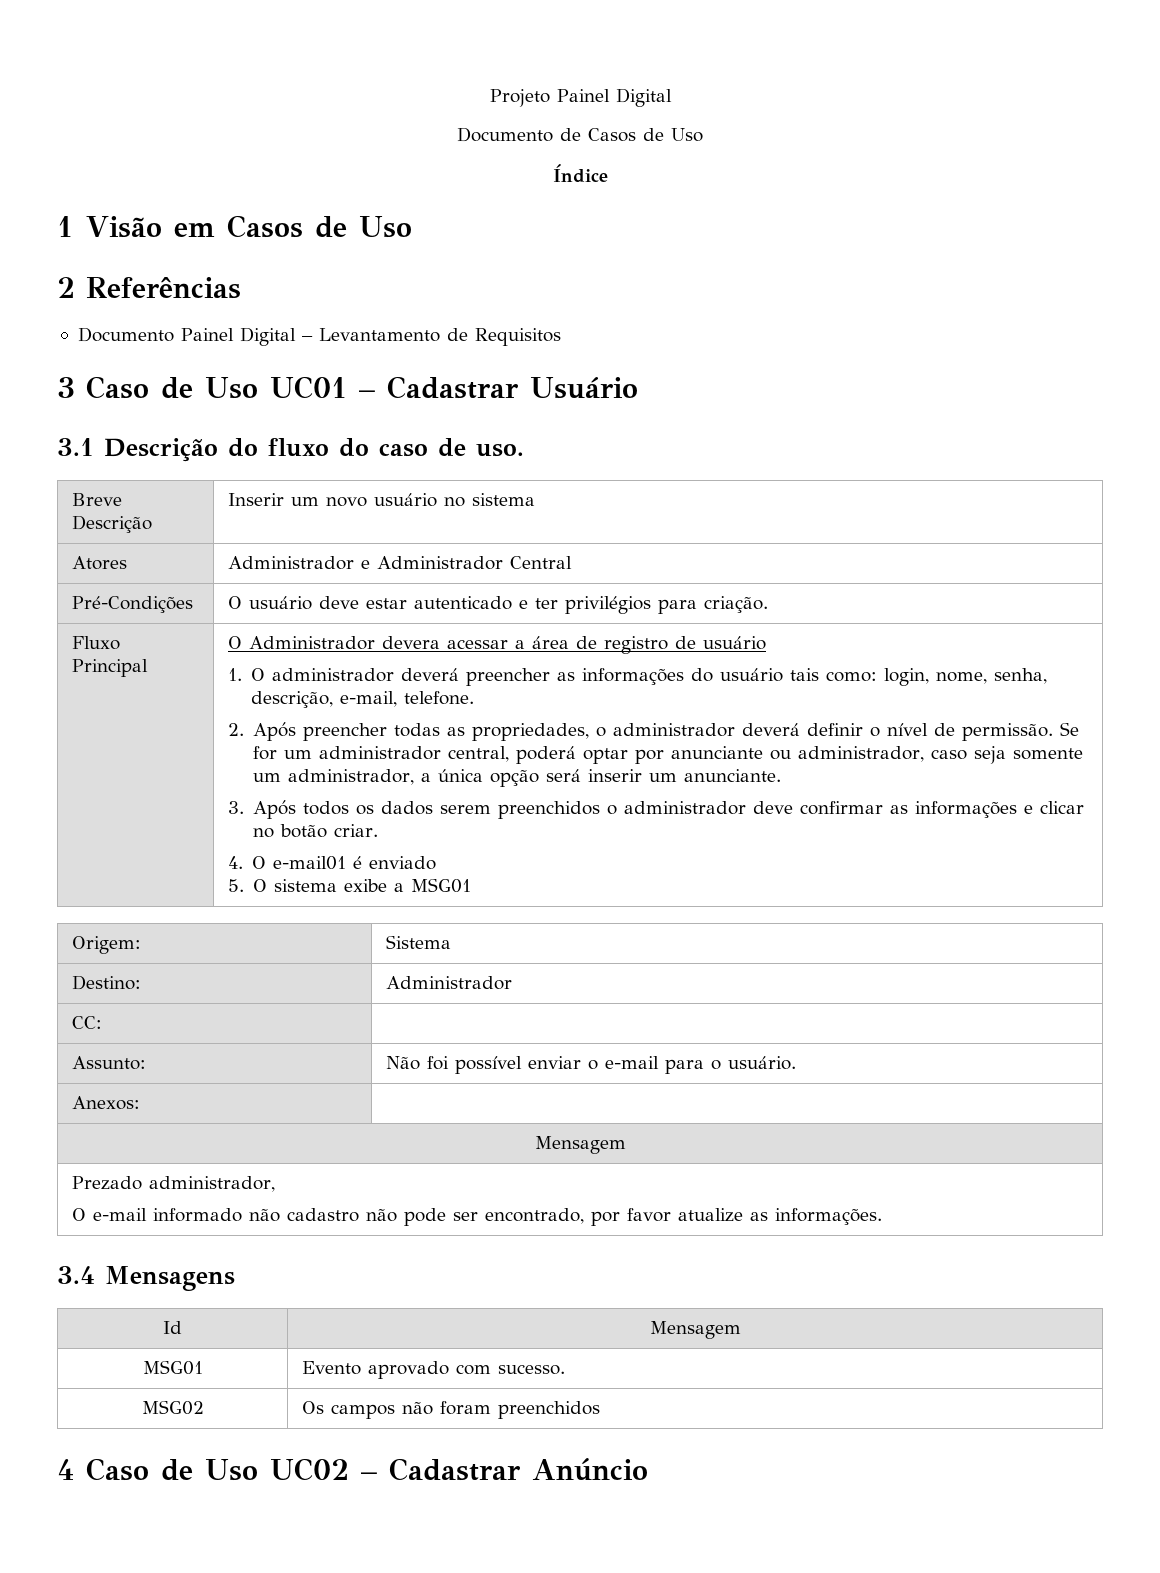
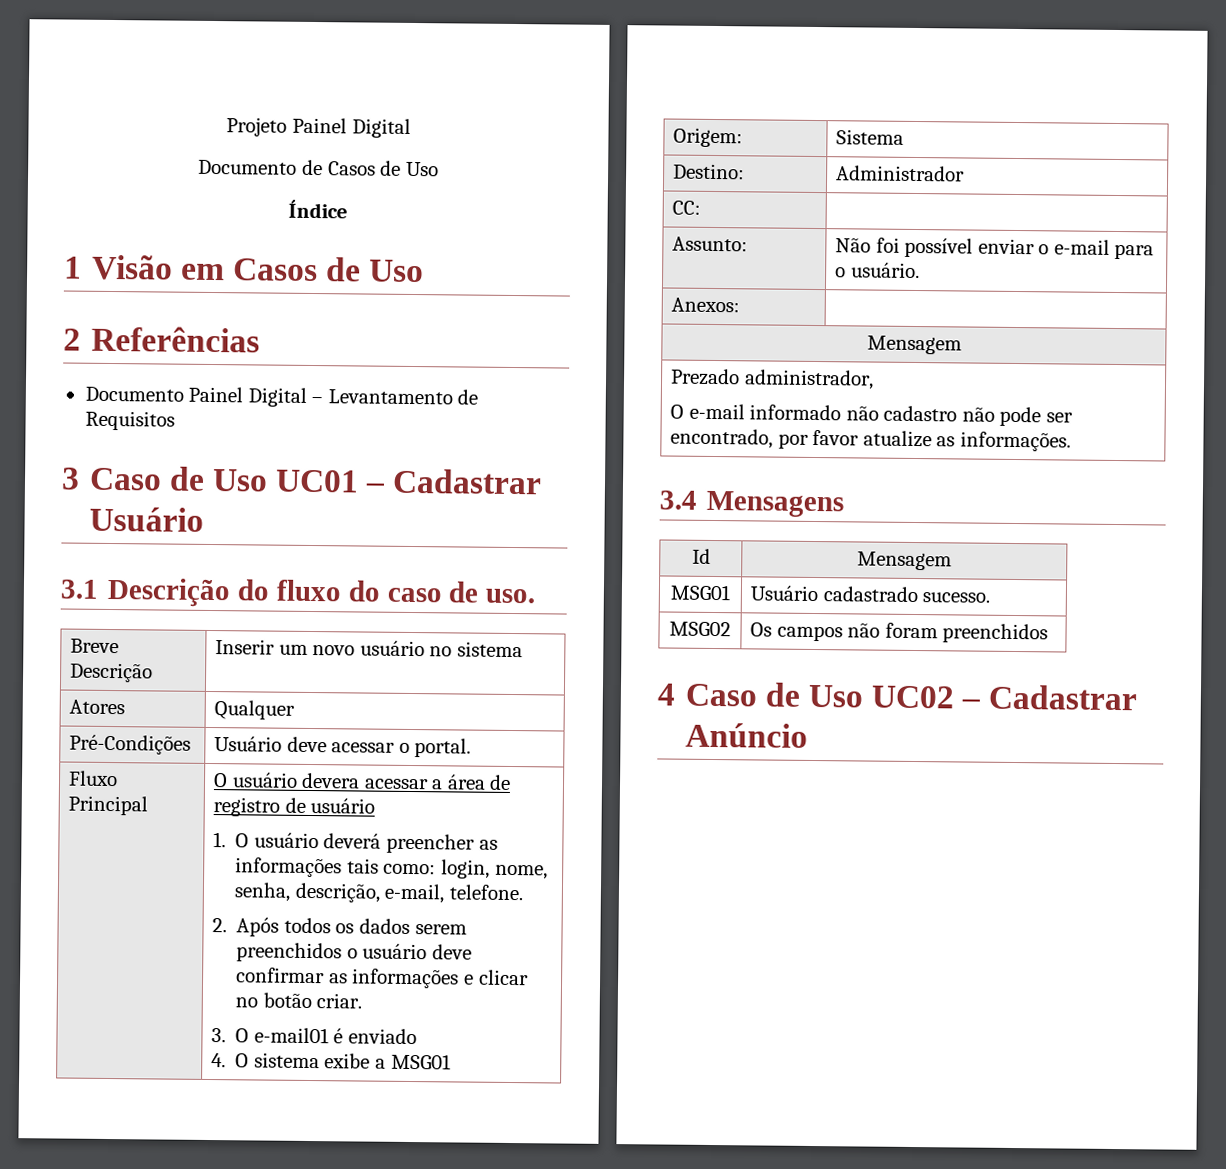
- Atores | Administrador e Administrador Central
- Pré-Condições | O usuário deve estar autenticado e ter privilégios para criação.
+ Atores | Qualquer
+ Pré-Condições | Usuário deve acessar o portal.
- O Administrador devera acessar a área de registro de usuário
+ O usuário devera acessar a área de registro de usuário
- 1. O administrador deverá preencher as informações do usuário tais como: login, nome, senha, descrição, e-mail, telefone.
+ 1. O usuário deverá preencher as informações tais como: login, nome, senha, descrição, e-mail, telefone.
- 2. Após preencher todas as propriedades, o administrador deverá definir o nível de permissão. Se for um administrador central, poderá optar por anunciante ou administrador, caso seja somente um administrador, a única opção será inserir um anunciante.
- 3. Após todos os dados serem preenchidos o administrador deve confirmar as informações e clicar no botão criar.
+ 2. Após todos os dados serem preenchidos o usuário deve confirmar as informações e clicar no botão criar.
- 4. O e-mail01 é enviado
+ 3. O e-mail01 é enviado
- 5. O sistema exibe a MSG01
+ 4. O sistema exibe a MSG01
- MSG01 | Evento aprovado com sucesso.
+ MSG01 | Usuário cadastrado sucesso.

